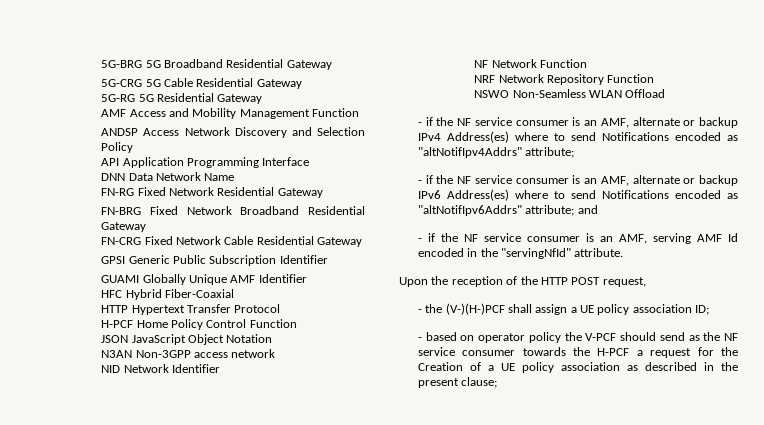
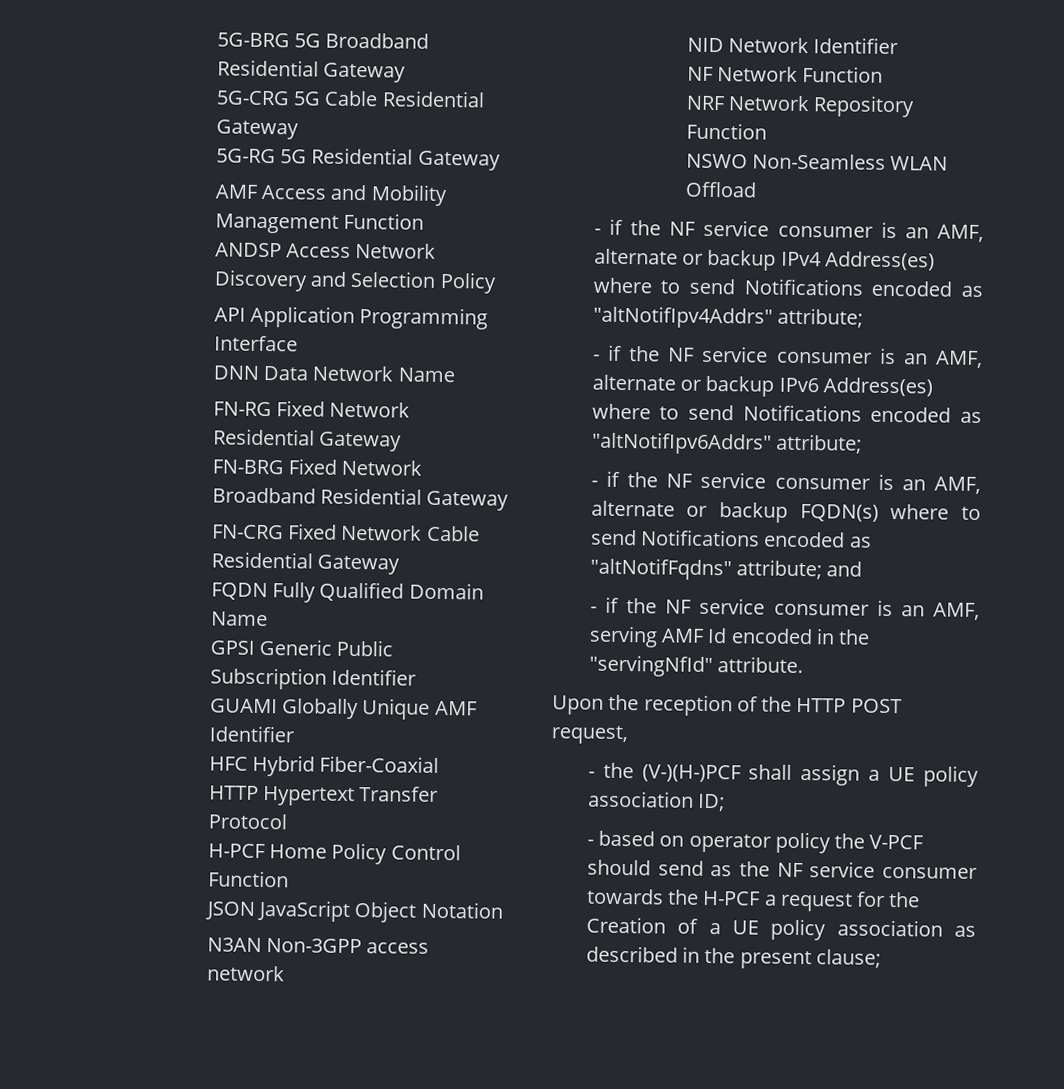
+ FQDN Fully Qualified Domain Name
- - if the NF service consumer is an AMF, alternate or backup IPv6 Address(es) where to send Notifications encoded as "altNotifIpv6Addrs" attribute; and
+ - if the NF service consumer is an AMF, alternate or backup IPv6 Address(es) where to send Notifications encoded as "altNotifIpv6Addrs" attribute;
+ - if the NF service consumer is an AMF, alternate or backup FQDN(s) where to send Notifications encoded as "altNotifFqdns" attribute; and

